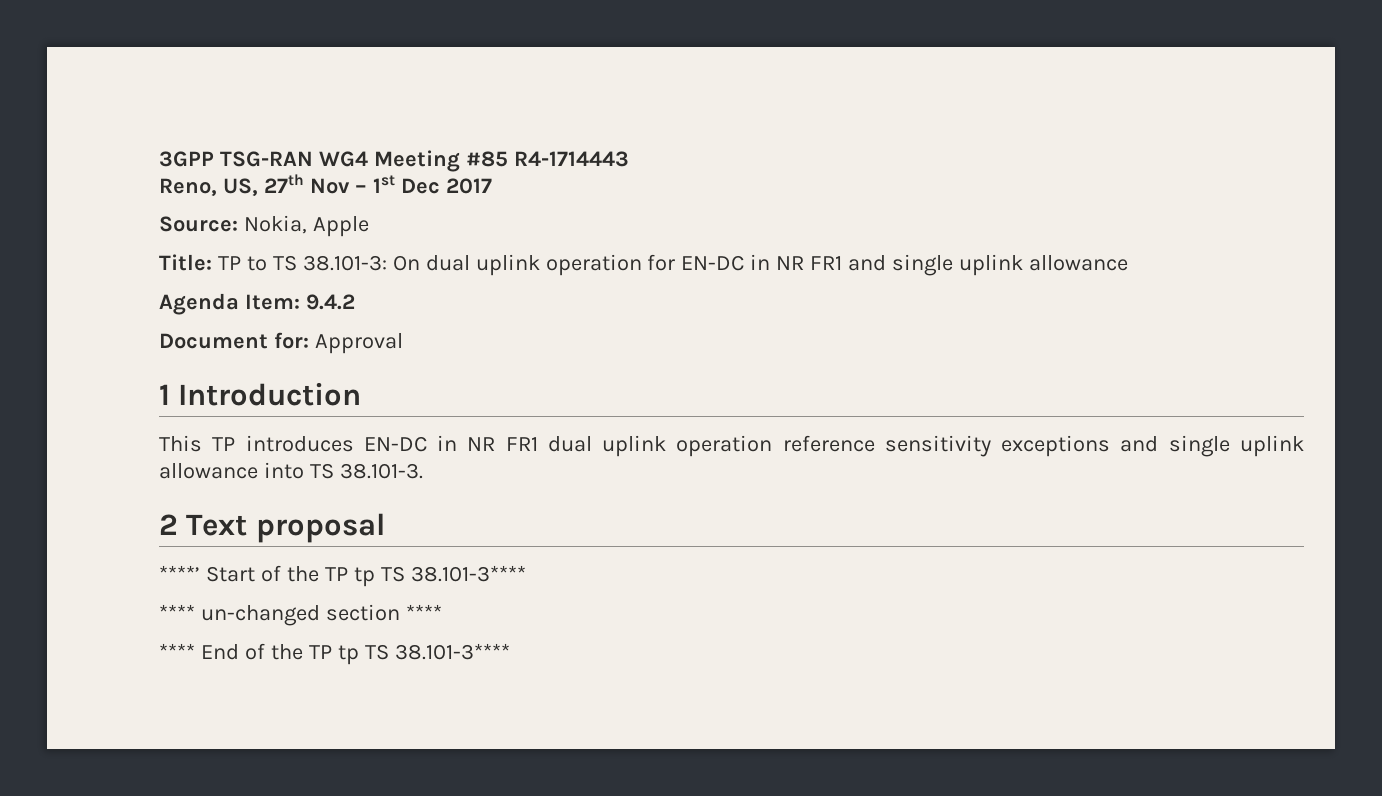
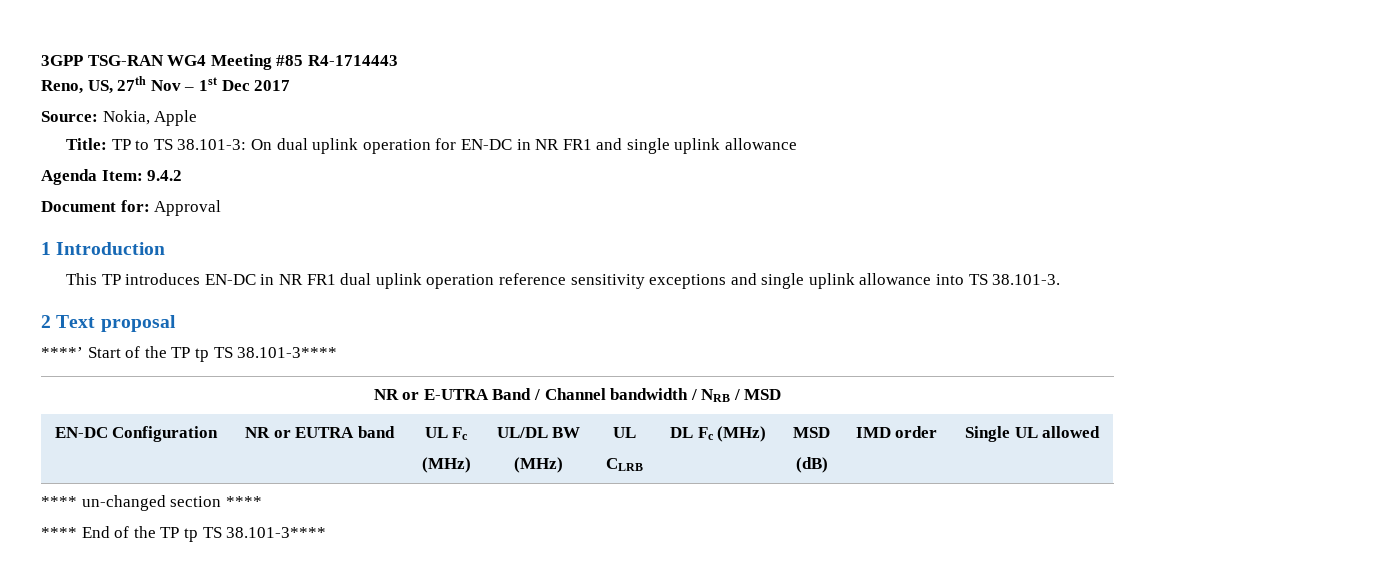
+ NR or E-UTRA Band / Channel bandwidth / NRB / MSD
+ EN-DC Configuration | NR or EUTRA band | UL Fc
+ (MHz) | UL/DL BW
+ (MHz) | UL
+ CLRB | DL Fc (MHz) | MSD
+ (dB) | IMD order | Single UL allowed

